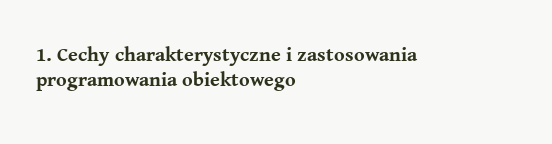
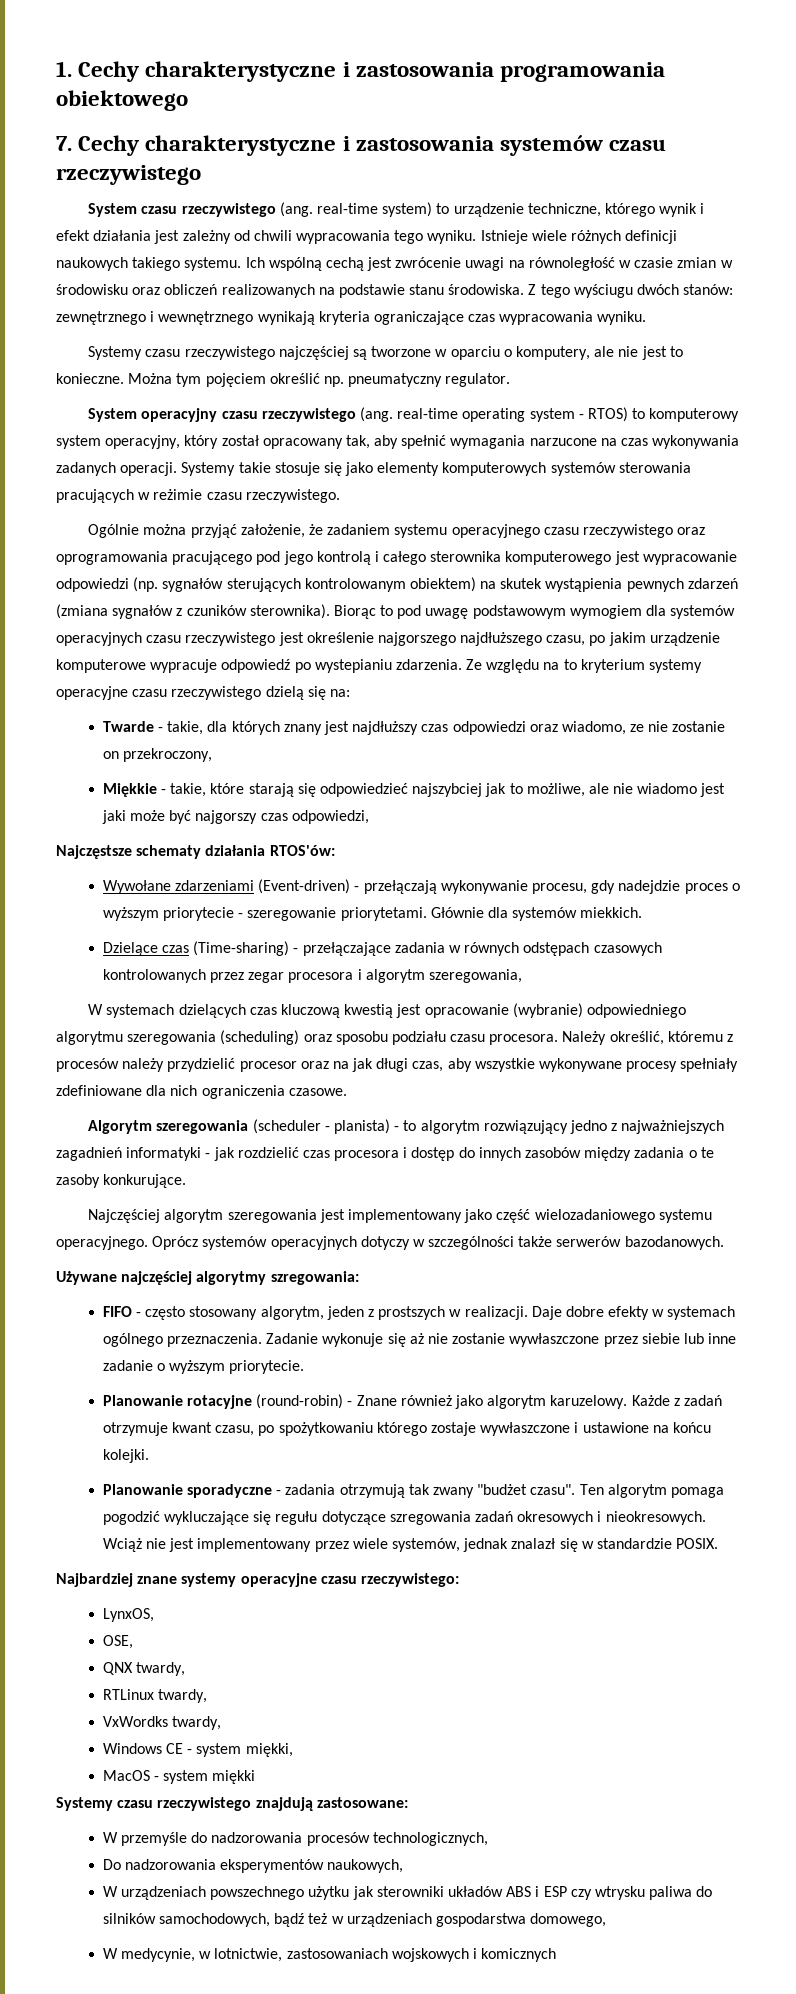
+ 7. Cechy charakterystyczne i zastosowania systemów czasu rzeczywistego
+ System czasu rzeczywistego (ang. real-time system) to urządzenie techniczne, którego wynik i efekt działania jest zależny od chwili wypracowania tego wyniku. Istnieje wiele różnych definicji naukowych takiego systemu. Ich wspólną cechą jest zwrócenie uwagi na równoległość w czasie zmian w środowisku oraz obliczeń realizowanych na podstawie stanu środowiska. Z tego wyściugu dwóch stanów: zewnętrznego i wewnętrznego wynikają kryteria ograniczające czas wypracowania wyniku.
+ Systemy czasu rzeczywistego najczęściej są tworzone w oparciu o komputery, ale nie jest to konieczne. Można tym pojęciem określić np. pneumatyczny regulator.
+ System operacyjny czasu rzeczywistego (ang. real-time operating system - RTOS) to komputerowy system operacyjny, który został opracowany tak, aby spełnić wymagania narzucone na czas wykonywania zadanych operacji. Systemy takie stosuje się jako elementy komputerowych systemów sterowania pracujących w reżimie czasu rzeczywistego.
+ Ogólnie można przyjąć założenie, że zadaniem systemu operacyjnego czasu rzeczywistego oraz oprogramowania pracującego pod jego kontrolą i całego sterownika komputerowego jest wypracowanie odpowiedzi (np. sygnałów sterujących kontrolowanym obiektem) na skutek wystąpienia pewnych zdarzeń (zmiana sygnałów z czuników sterownika). Biorąc to pod uwagę podstawowym wymogiem dla systemów operacyjnych czasu rzeczywistego jest określenie najgorszego najdłuższego czasu, po jakim urządzenie komputerowe wypracuje odpowiedź po wystepianiu zdarzenia. Ze względu na to kryterium systemy operacyjne czasu rzeczywistego dzielą się na:
+ Twarde - takie, dla których znany jest najdłuższy czas odpowiedzi oraz wiadomo, ze nie zostanie on przekroczony,
+ Miękkie - takie, które starają się odpowiedzieć najszybciej jak to możliwe, ale nie wiadomo jest jaki może być najgorszy czas odpowiedzi,
+ Najczęstsze schematy działania RTOS'ów:
+ Wywołane zdarzeniami (Event-driven) - przełączają wykonywanie procesu, gdy nadejdzie proces o wyższym priorytecie - szeregowanie priorytetami. Głównie dla systemów miekkich.
+ Dzielące czas (Time-sharing) - przełączające zadania w równych odstępach czasowych kontrolowanych przez zegar procesora i algorytm szeregowania,
+ W systemach dzielących czas kluczową kwestią jest opracowanie (wybranie) odpowiedniego algorytmu szeregowania (scheduling) oraz sposobu podziału czasu procesora. Należy określić, któremu z procesów należy przydzielić procesor oraz na jak długi czas, aby wszystkie wykonywane procesy spełniały zdefiniowane dla nich ograniczenia czasowe.
+ Algorytm szeregowania (scheduler - planista) - to algorytm rozwiązujący jedno z najważniejszych zagadnień informatyki - jak rozdzielić czas procesora i dostęp do innych zasobów między zadania o te zasoby konkurujące.
+ Najczęściej algorytm szeregowania jest implementowany jako część wielozadaniowego systemu operacyjnego. Oprócz systemów operacyjnych dotyczy w szczególności także serwerów bazodanowych.
+ Używane najczęściej algorytmy szregowania:
+ FIFO - często stosowany algorytm, jeden z prostszych w realizacji. Daje dobre efekty w systemach ogólnego przeznaczenia. Zadanie wykonuje się aż nie zostanie wywłaszczone przez siebie lub inne zadanie o wyższym priorytecie.
+ Planowanie rotacyjne (round-robin) - Znane również jako algorytm karuzelowy. Każde z zadań otrzymuje kwant czasu, po spożytkowaniu którego zostaje wywłaszczone i ustawione na końcu kolejki.
+ Planowanie sporadyczne - zadania otrzymują tak zwany "budżet czasu". Ten algorytm pomaga pogodzić wykluczające się regułu dotyczące szregowania zadań okresowych i nieokresowych. Wciąż nie jest implementowany przez wiele systemów, jednak znalazł się w standardzie POSIX.
+ Najbardziej znane systemy operacyjne czasu rzeczywistego:
+ LynxOS,
+ OSE,
+ QNX twardy,
+ RTLinux twardy,
+ VxWordks twardy,
+ Windows CE - system miękki,
+ MacOS - system miękki
+ Systemy czasu rzeczywistego znajdują zastosowane:
+ W przemyśle do nadzorowania procesów technologicznych,
+ Do nadzorowania eksperymentów naukowych,
+ W urządzeniach powszechnego użytku jak sterowniki układów ABS i ESP czy wtrysku paliwa do silników samochodowych, bądź też w urządzeniach gospodarstwa domowego,
+ W medycynie, w lotnictwie, zastosowaniach wojskowych i komicznych

